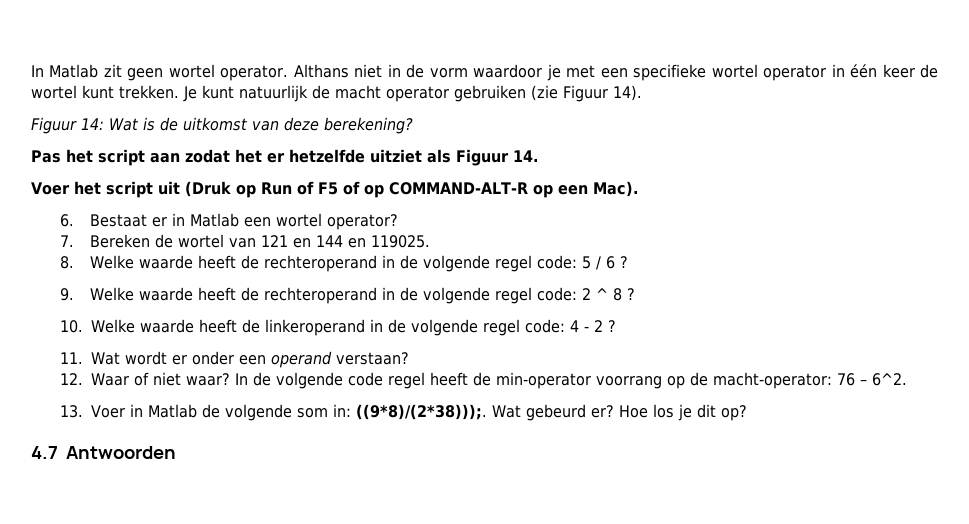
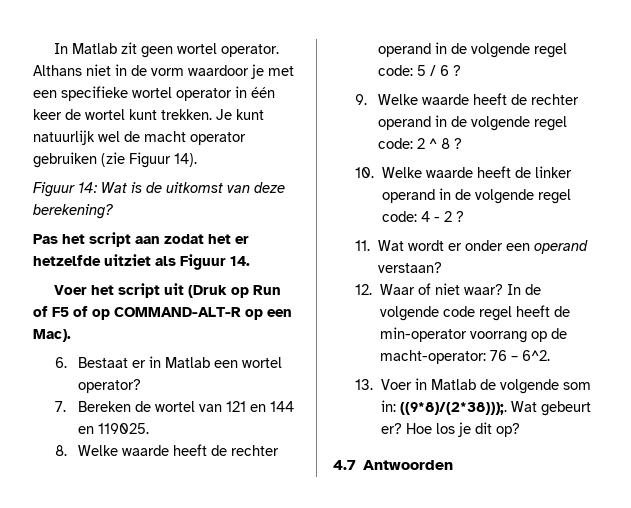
- Je kunt natuurlijk de macht operator gebruiken (zie Figuur 14).
+ Je kunt natuurlijk wel de macht operator gebruiken (zie Figuur 14).
- 8. Welke waarde heeft de rechteroperand in de volgende regel code: 5 / 6 ?
+ 8. Welke waarde heeft de rechter operand in de volgende regel code: 5 / 6 ?
- 9. Welke waarde heeft de rechteroperand in de volgende regel code: 2 ^ 8 ?
+ 9. Welke waarde heeft de rechter operand in de volgende regel code: 2 ^ 8 ?
- 10. Welke waarde heeft de linkeroperand in de volgende regel code: 4 - 2 ?
+ 10. Welke waarde heeft de linker operand in de volgende regel code: 4 - 2 ?
- Wat gebeurd er?
+ Wat gebeurt er?

